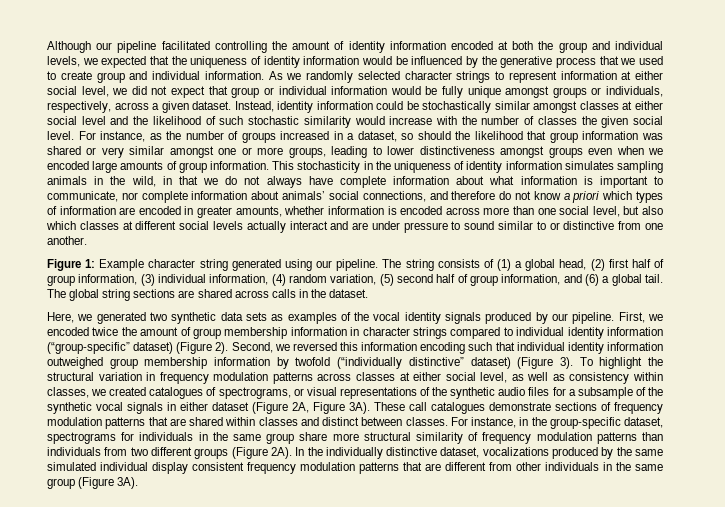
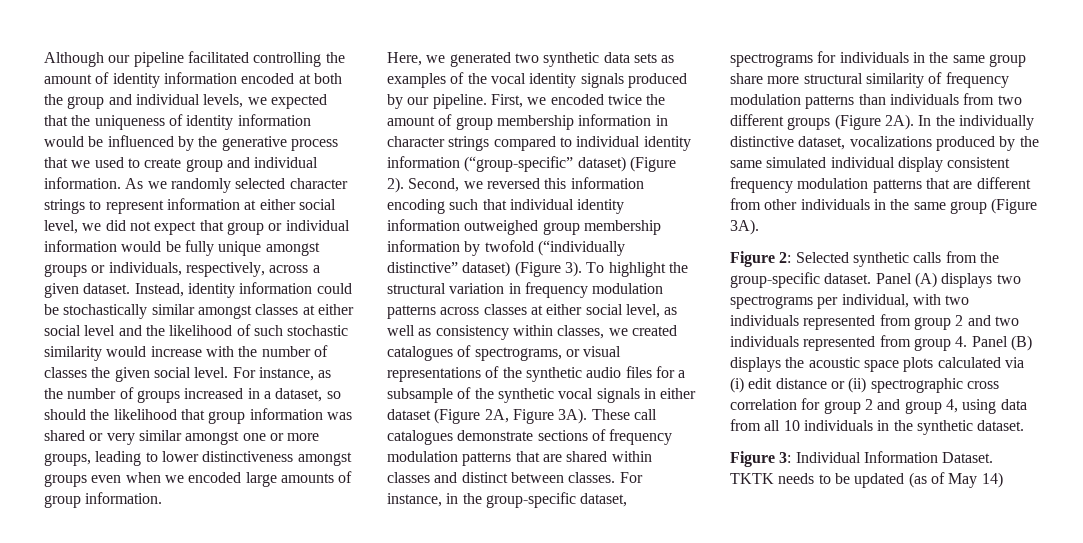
- This stochasticity in the uniqueness of identity information simulates sampling animals in the wild, in that we do not always have complete information about what information is important to communicate, nor complete information about animals’ social connections, and therefore do not know a priori which types of information are encoded in greater amounts, whether information is encoded across more than one social level, but also which classes at different social levels actually interact and are under pressure to sound similar to or distinctive from one another.
- Figure 1: Example character string generated using our pipeline. The string consists of (1) a global head, (2) first half of group information, (3) individual information, (4) random variation, (5) second half of group information, and (6) a global tail. The global string sections are shared across calls in the dataset.
+ Figure 2: Selected synthetic calls from the group-specific dataset. Panel (A) displays two spectrograms per individual, with two individuals represented from group 2 and two individuals represented from group 4. Panel (B) displays the acoustic space plots calculated via (i) edit distance or (ii) spectrographic cross correlation for group 2 and group 4, using data from all 10 individuals in the synthetic dataset.
+ Figure 3: Individual Information Dataset. TKTK needs to be updated (as of May 14)

